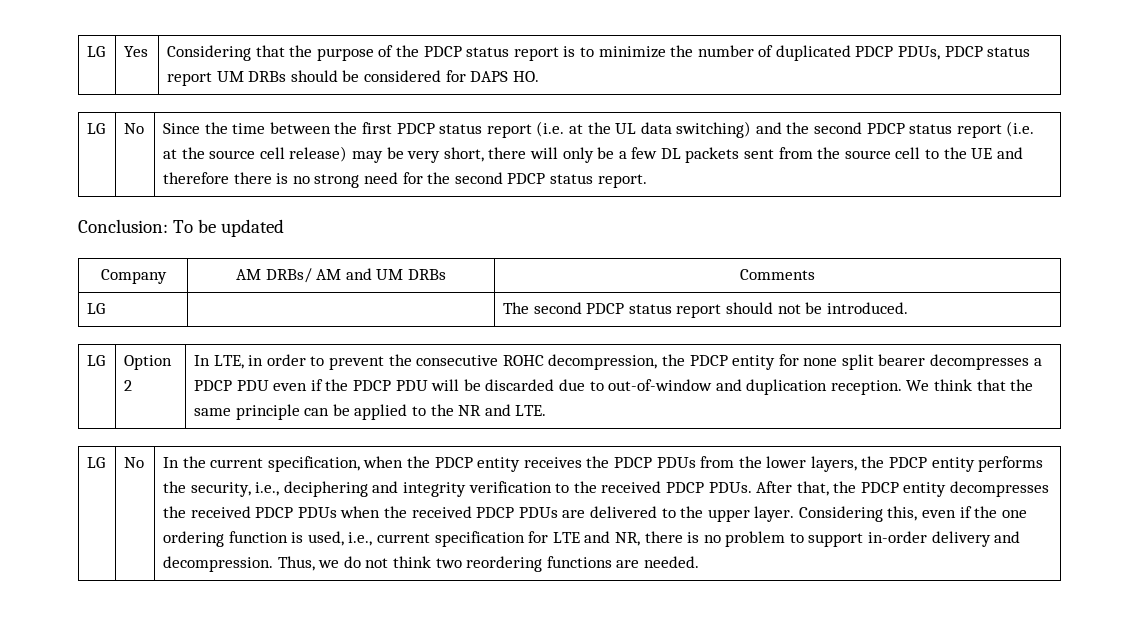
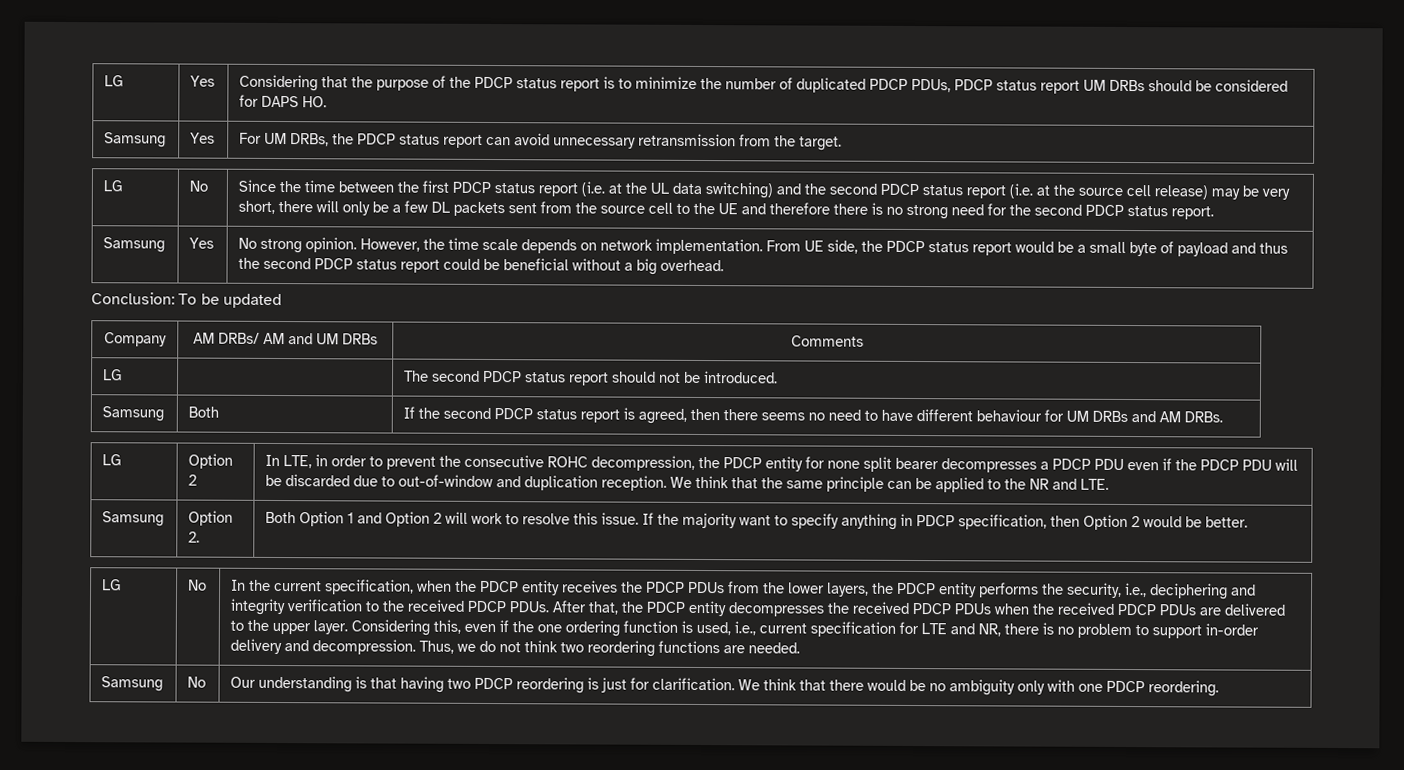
+ Samsung | Yes | For UM DRBs, the PDCP status report can avoid unnecessary retransmission from the target.
+ Samsung | Yes | No strong opinion. However, the time scale depends on network implementation. From UE side, the PDCP status report would be a small byte of payload and thus the second PDCP status report could be beneficial without a big overhead.
+ Samsung | Both | If the second PDCP status report is agreed, then there seems no need to have different behaviour for UM DRBs and AM DRBs.
+ Samsung | Option 2. | Both Option 1 and Option 2 will work to resolve this issue. If the majority want to specify anything in PDCP specification, then Option 2 would be better.
+ Samsung | No | Our understanding is that having two PDCP reordering is just for clarification. We think that there would be no ambiguity only with one PDCP reordering.

